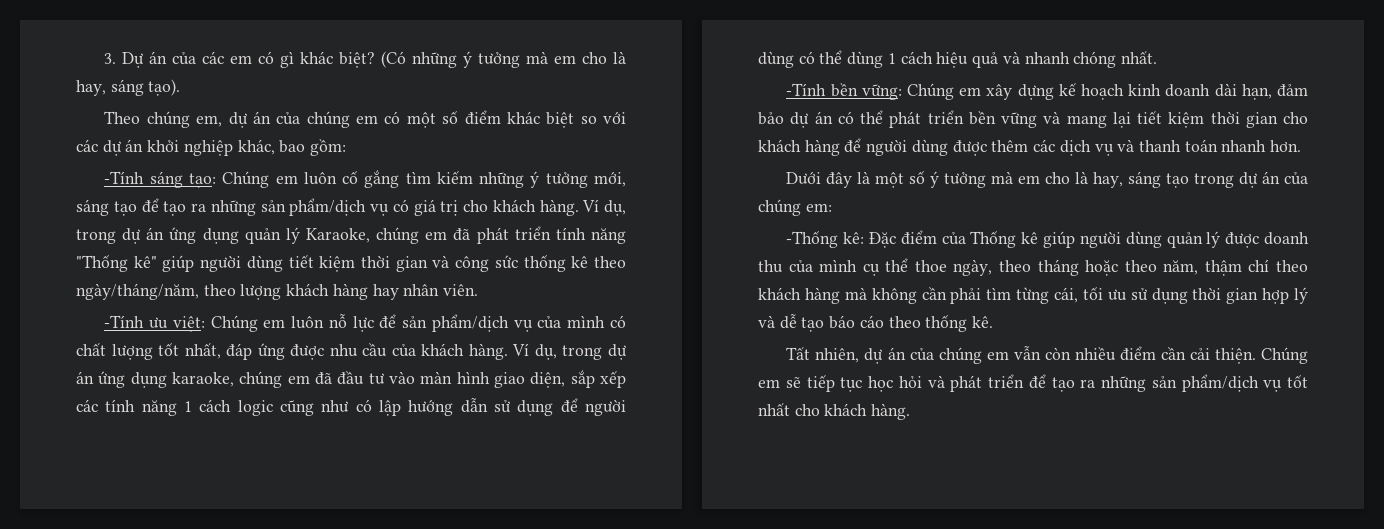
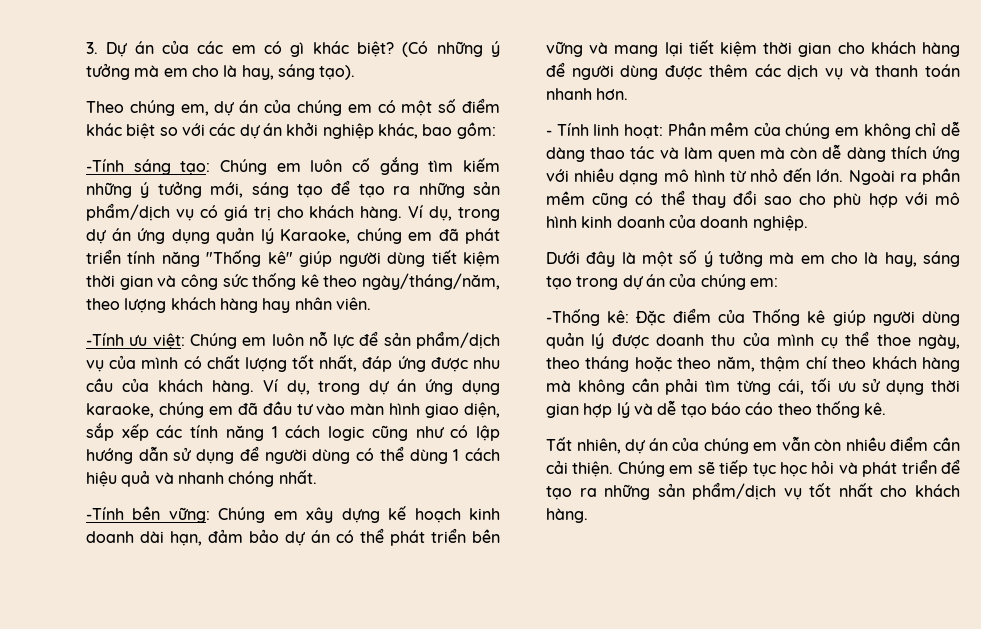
+ - Tính linh hoạt: Phần mềm của chúng em không chỉ dễ dàng thao tác và làm quen mà còn dễ dàng thích ứng với nhiều dạng mô hình từ nhỏ đến lớn. Ngoài ra phần mềm cũng có thể thay đổi sao cho phù hợp với mô hình kinh doanh của doanh nghiệp.

